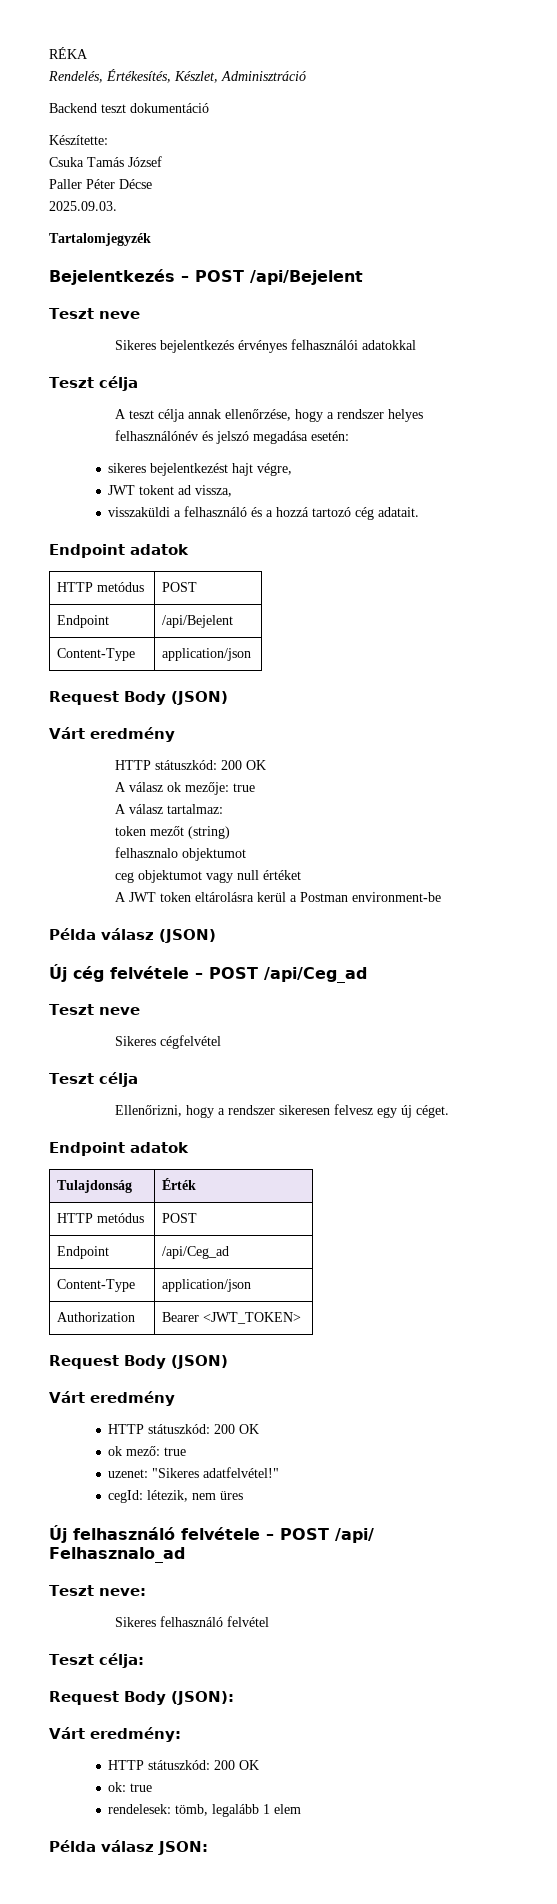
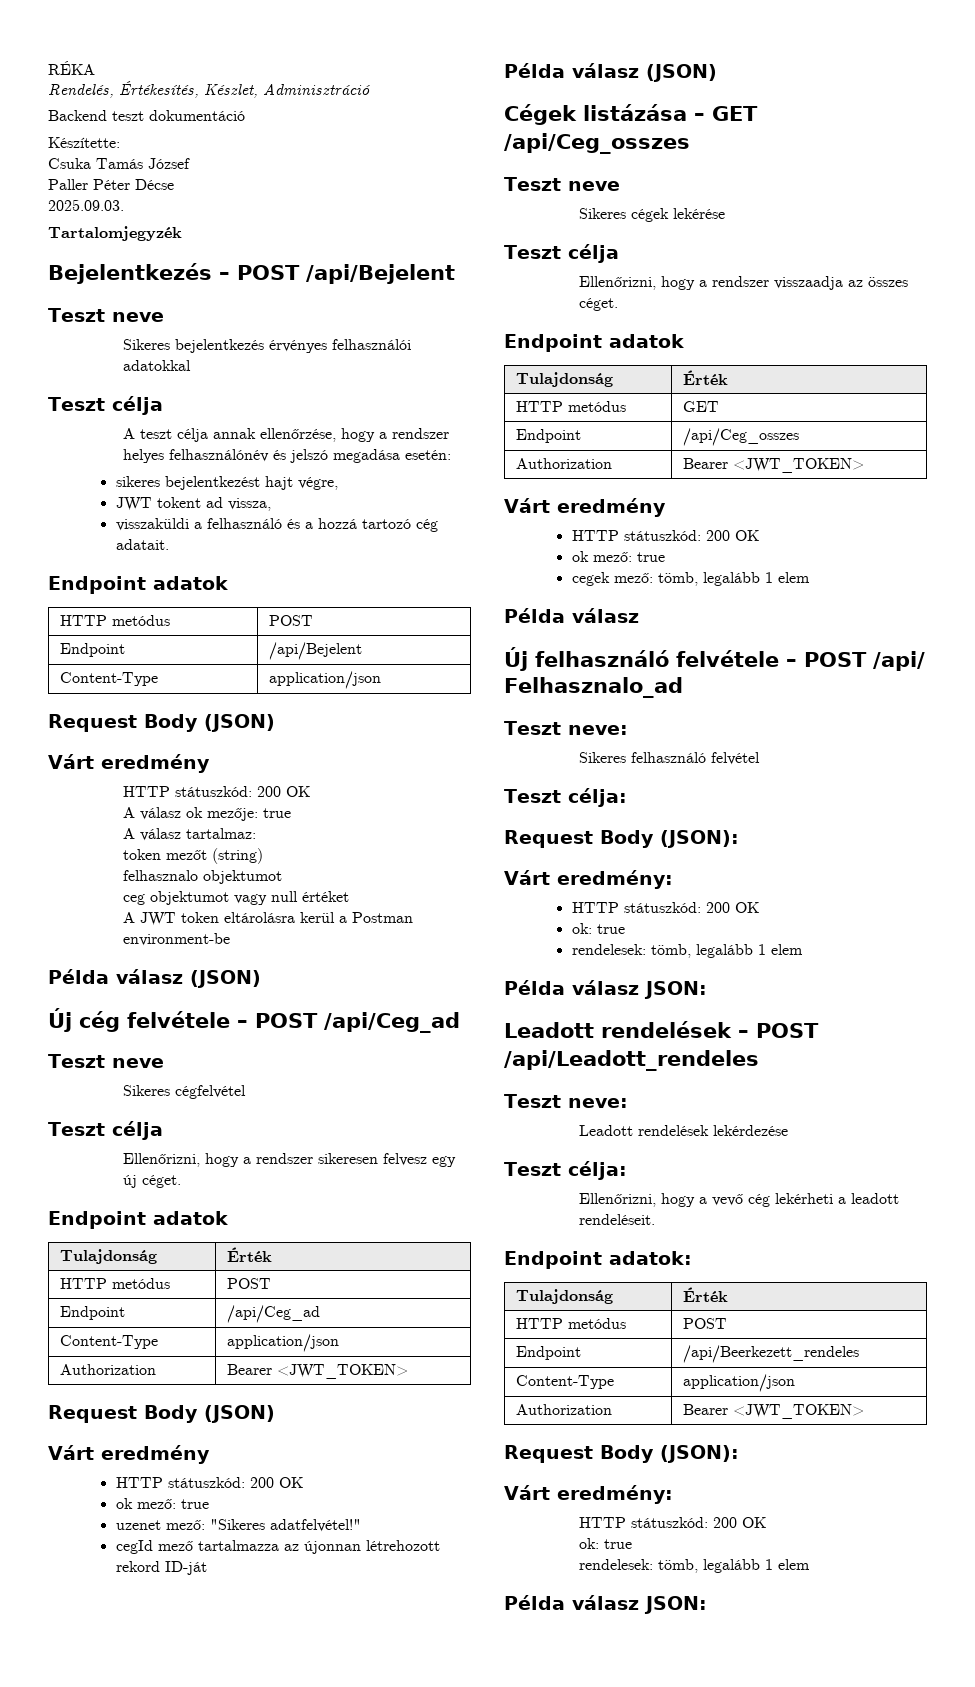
- uzenet: "Sikeres adatfelvétel!"
+ uzenet mező: "Sikeres adatfelvétel!"
- cegId: létezik, nem üres
+ cegId mező tartalmazza az újonnan létrehozott rekord ID-ját
+ Példa válasz (JSON)
+ Cégek listázása – GET /api/Ceg_osszes
+ Teszt neve
+ Sikeres cégek lekérése
+ Teszt célja
+ Ellenőrizni, hogy a rendszer visszaadja az összes céget.
+ Endpoint adatok
+ Tulajdonság | Érték
+ HTTP metódus | GET
+ Endpoint | /api/Ceg_osszes
+ Authorization | Bearer <JWT_TOKEN>
+ Várt eredmény
+ HTTP státuszkód: 200 OK
+ ok mező: true
+ cegek mező: tömb, legalább 1 elem
+ Példa válasz
+ Leadott rendelések – POST /api/Leadott_rendeles
+ Teszt neve:
+ Leadott rendelések lekérdezése
+ Teszt célja:
+ Ellenőrizni, hogy a vevő cég lekérheti a leadott rendeléseit.
+ Endpoint adatok:
+ Tulajdonság | Érték
+ HTTP metódus | POST
+ Endpoint | /api/Beerkezett_rendeles
+ Content-Type | application/json
+ Authorization | Bearer <JWT_TOKEN>
+ Request Body (JSON):
+ Várt eredmény:
+ HTTP státuszkód: 200 OK
+ ok: true
+ rendelesek: tömb, legalább 1 elem
+ Példa válasz JSON:

